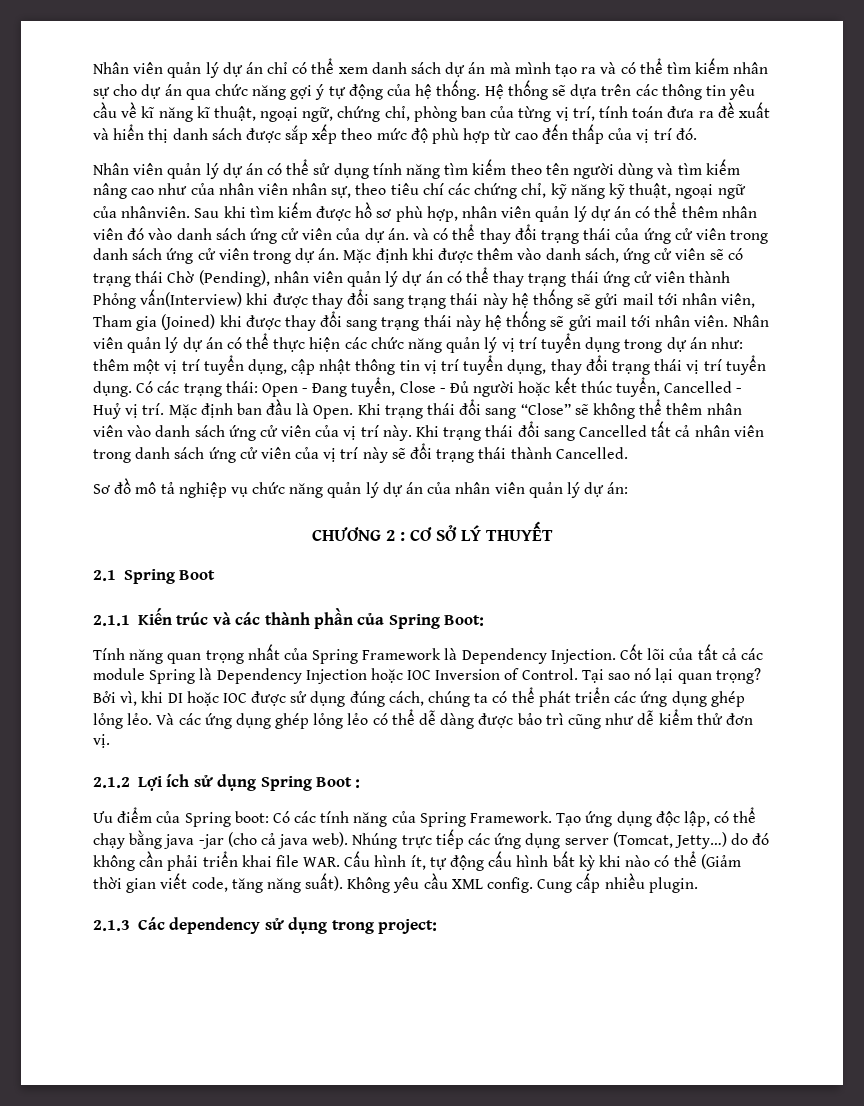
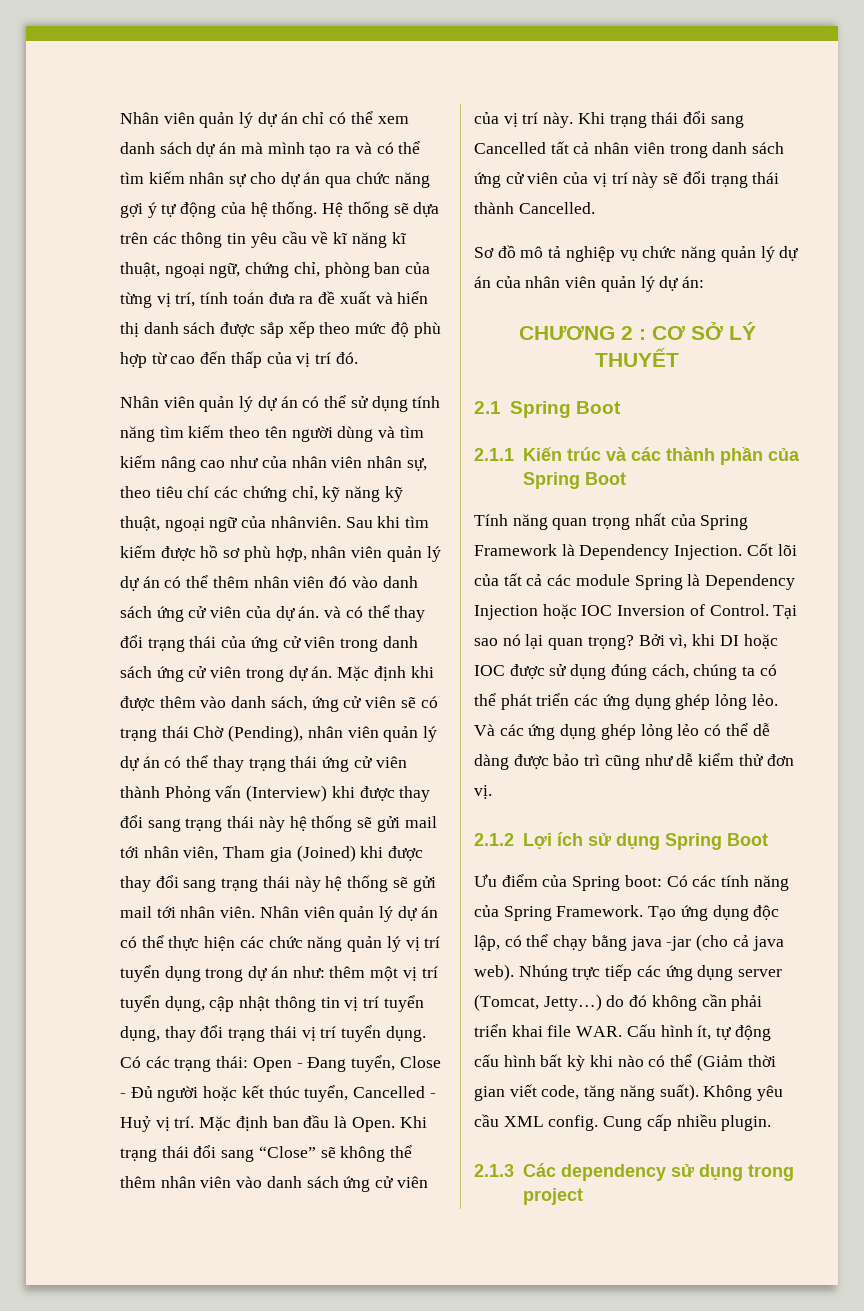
- Mặc định khi được thêm vào danh sách, ứng cử viên sẽ có trạng thái Chờ (Pending), nhân viên quản lý dự án có thể thay trạng thái ứng cử viên thành Phỏng vấn(Interview) khi được thay đổi sang trạng thái này hệ thống sẽ gửi mail tới nhân viên, Tham gia (Joined) khi được thay đổi sang trạng thái này hệ thống sẽ gửi mail tới nhân viên.
+ Mặc định khi được thêm vào danh sách, ứng cử viên sẽ có trạng thái Chờ (Pending), nhân viên quản lý dự án có thể thay trạng thái ứng cử viên thành Phỏng vấn (Interview) khi được thay đổi sang trạng thái này hệ thống sẽ gửi mail tới nhân viên, Tham gia (Joined) khi được thay đổi sang trạng thái này hệ thống sẽ gửi mail tới nhân viên.
- 2.1.1 Kiến trúc và các thành phần của Spring Boot:
+ 2.1.1 Kiến trúc và các thành phần của Spring Boot
- 2.1.2 Lợi ích sử dụng Spring Boot :
+ 2.1.2 Lợi ích sử dụng Spring Boot
- 2.1.3 Các dependency sử dụng trong project:
+ 2.1.3 Các dependency sử dụng trong project

